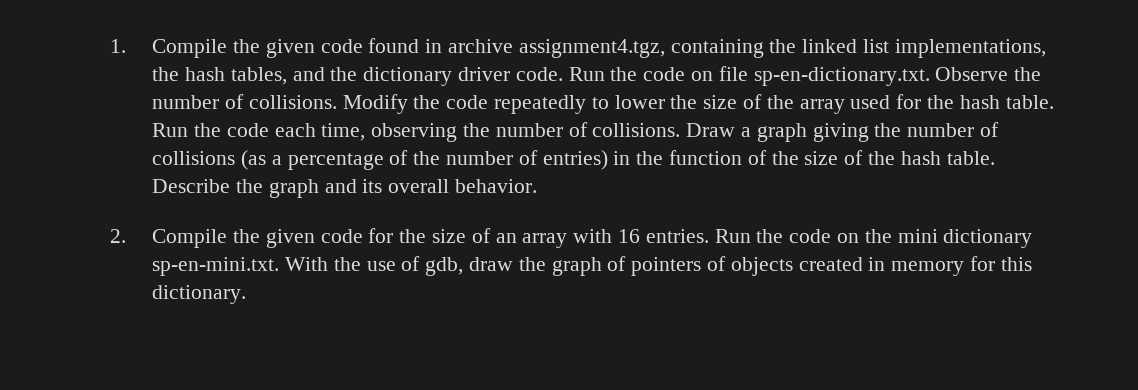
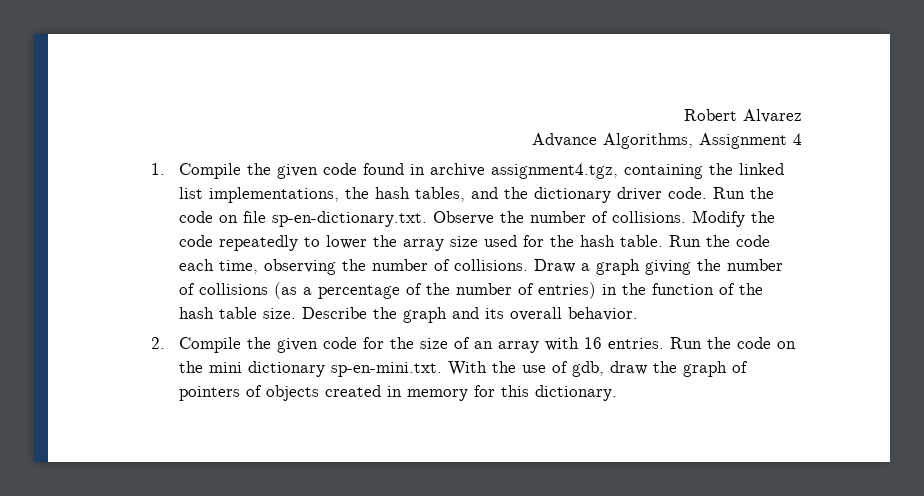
+ Robert Alvarez
+ Advance Algorithms, Assignment 4
- Modify the code repeatedly to lower the size of the array used for the hash table.
+ Modify the code repeatedly to lower the array size used for the hash table.
- Draw a graph giving the number of collisions (as a percentage of the number of entries) in the function of the size of the hash table.
+ Draw a graph giving the number of collisions (as a percentage of the number of entries) in the function of the hash table size.

